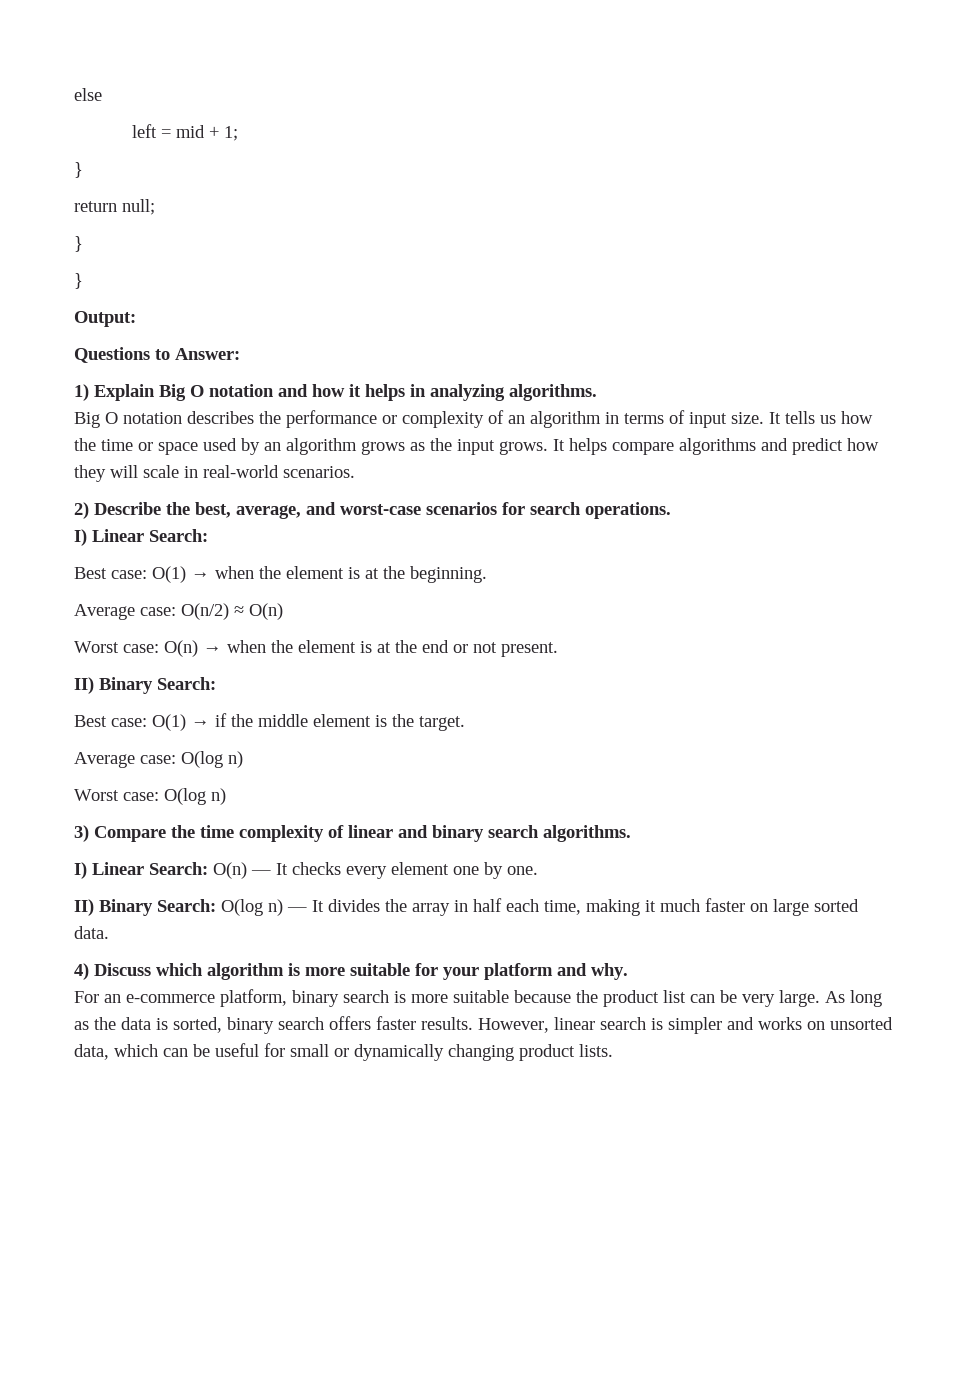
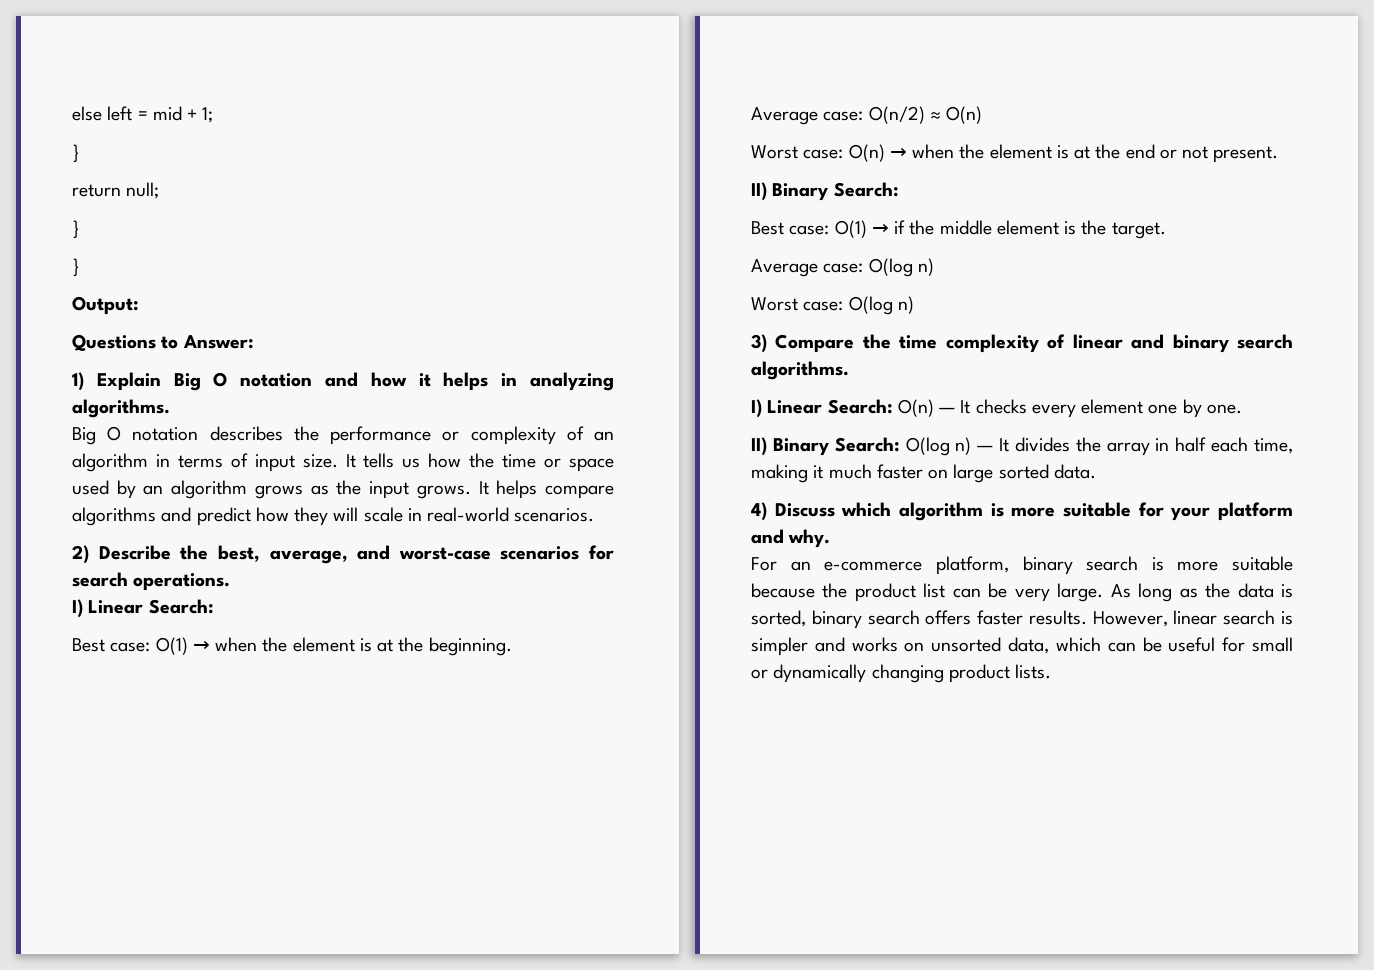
- else
- left = mid + 1;
+ else left = mid + 1;

